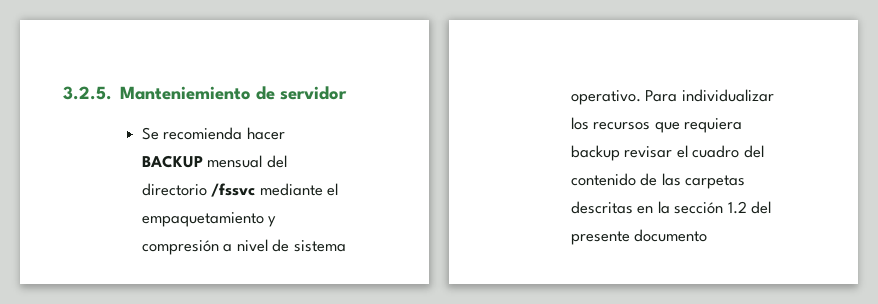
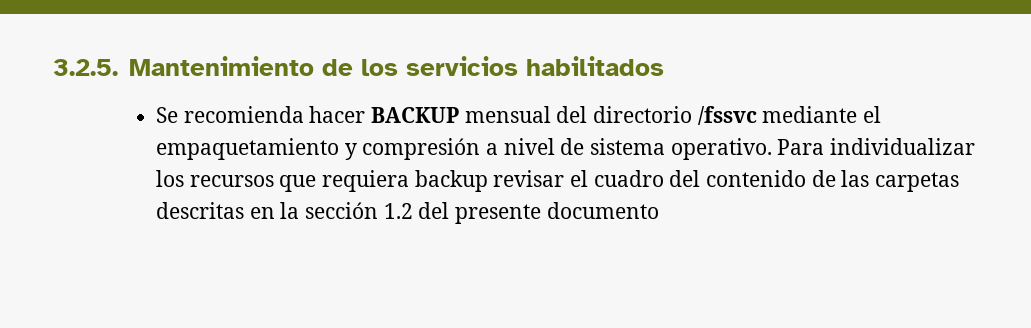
- 3.2.5. Manteniemiento de servidor
+ 3.2.5. Mantenimiento de los servicios habilitados

